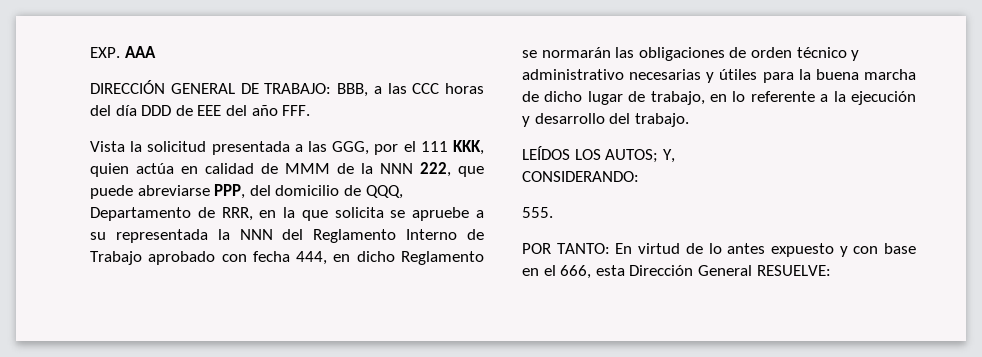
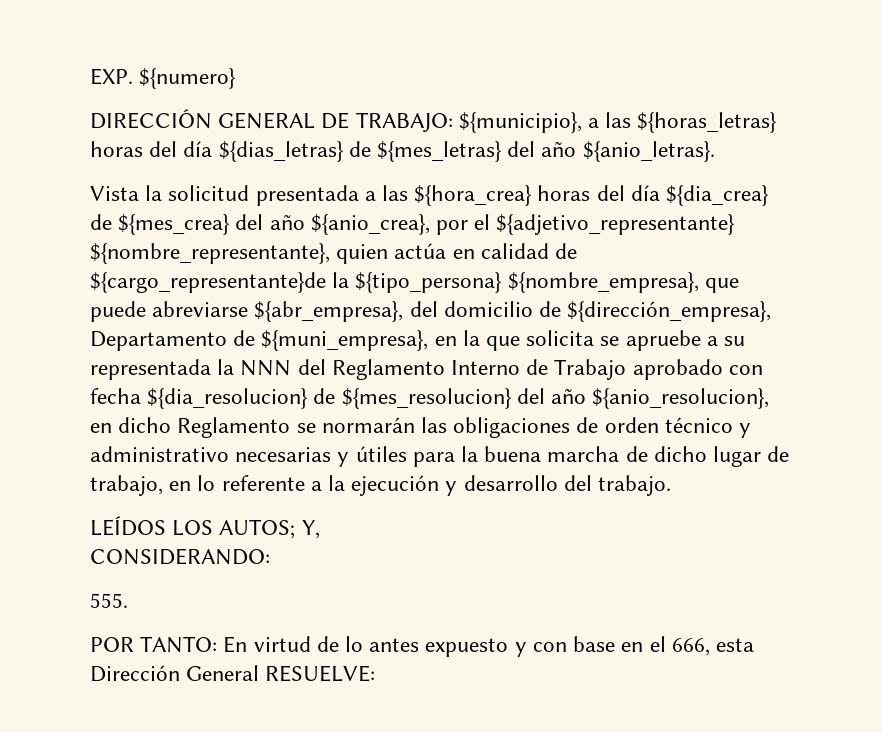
- EXP. AAA
+ EXP. ${numero}
- DIRECCIÓN GENERAL DE TRABAJO: BBB, a las CCC horas del día DDD de EEE del año FFF.
+ DIRECCIÓN GENERAL DE TRABAJO: ${municipio}, a las ${horas_letras} horas del día ${dias_letras} de ${mes_letras} del año ${anio_letras}.
- Vista la solicitud presentada a las GGG, por el 111 KKK, quien actúa en calidad de MMM de la NNN 222, que puede abreviarse PPP, del domicilio de QQQ, Departamento de RRR, en la que solicita se apruebe a su representada la NNN del Reglamento Interno de Trabajo aprobado con fecha 444, en dicho Reglamento se normarán las obligaciones de orden técnico y administrativo necesarias y útiles para la buena marcha de dicho lugar de trabajo, en lo referente a la ejecución y desarrollo del trabajo.
+ Vista la solicitud presentada a las ${hora_crea} horas del día ${dia_crea} de ${mes_crea} del año ${anio_crea}, por el ${adjetivo_representante} ${nombre_representante}, quien actúa en calidad de ${cargo_representante}de la ${tipo_persona} ${nombre_empresa}, que puede abreviarse ${abr_empresa}, del domicilio de ${dirección_empresa}, Departamento de ${muni_empresa}, en la que solicita se apruebe a su representada la NNN del Reglamento Interno de Trabajo aprobado con fecha ${dia_resolucion} de ${mes_resolucion} del año ${anio_resolucion}, en dicho Reglamento se normarán las obligaciones de orden técnico y administrativo necesarias y útiles para la buena marcha de dicho lugar de trabajo, en lo referente a la ejecución y desarrollo del trabajo.

